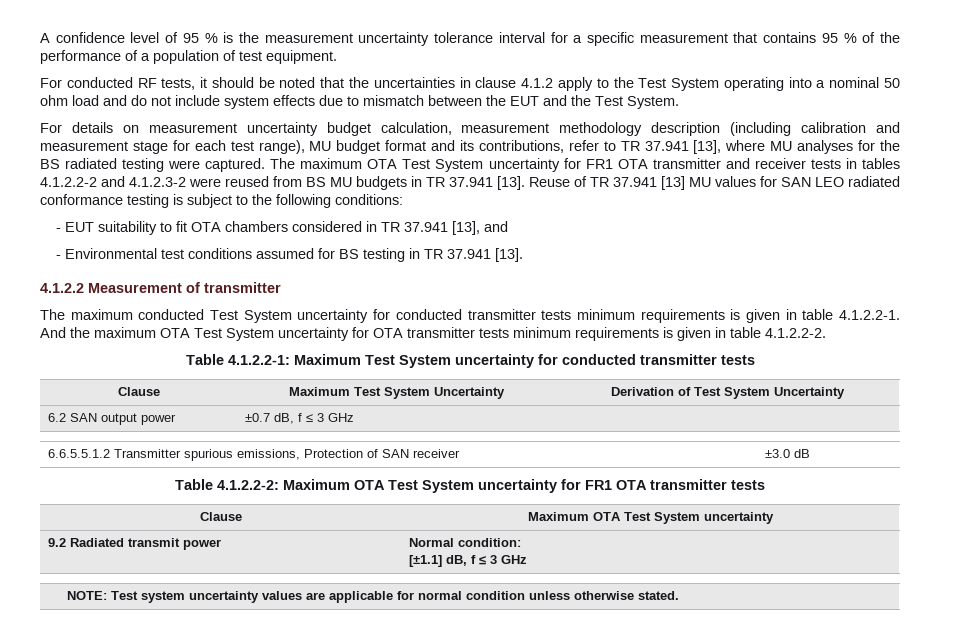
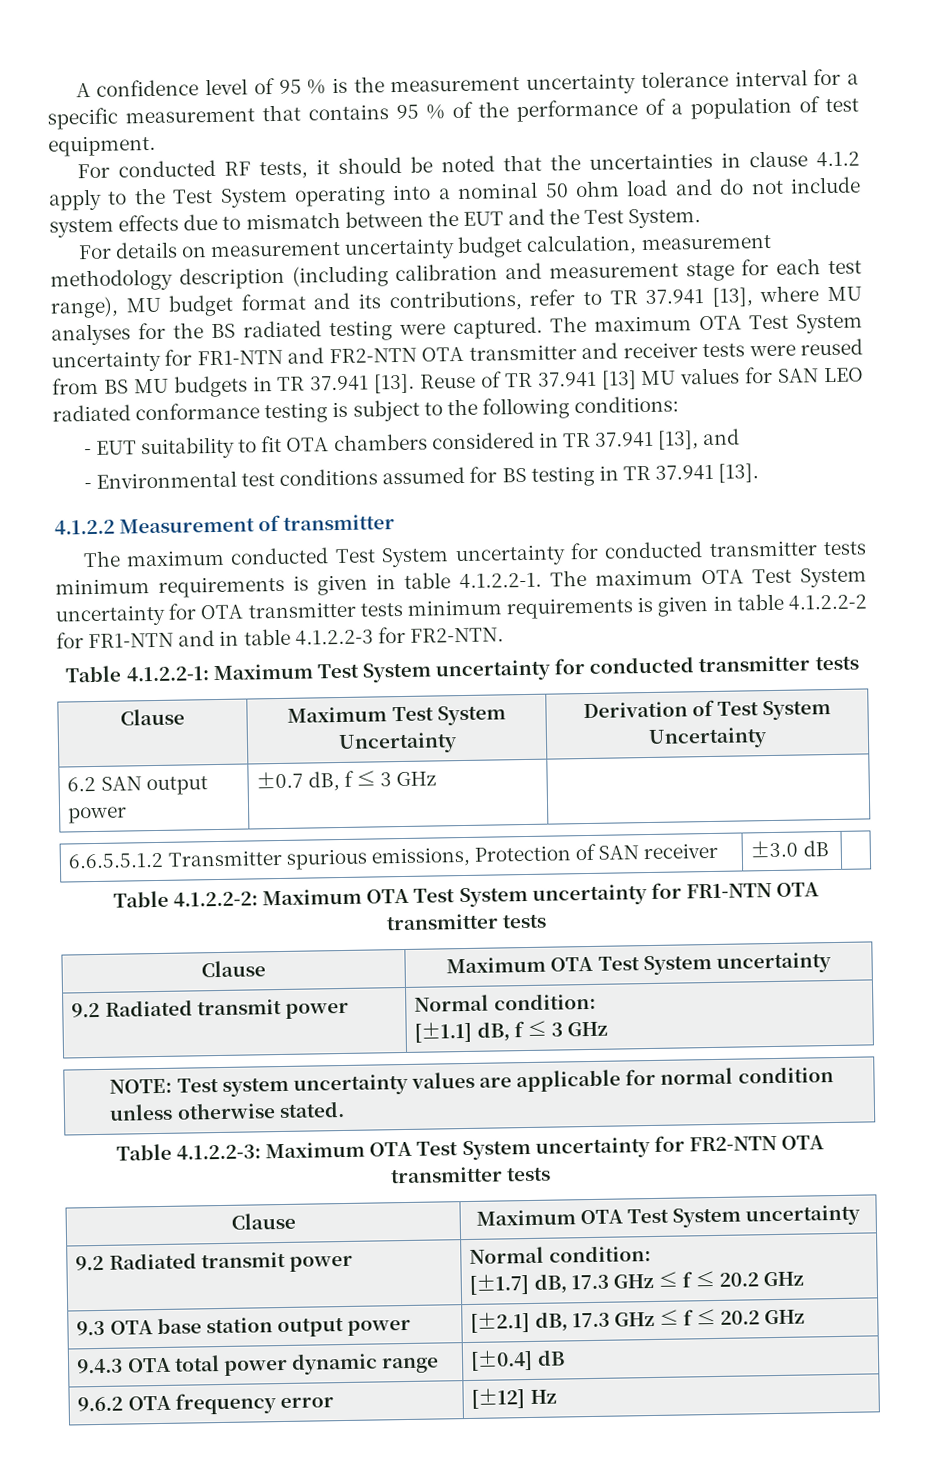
- The maximum OTA Test System uncertainty for FR1 OTA transmitter and receiver tests in tables 4.1.2.2-2 and 4.1.2.3-2 were reused from BS MU budgets in TR 37.941 [13].
+ The maximum OTA Test System uncertainty for FR1-NTN and FR2-NTN OTA transmitter and receiver tests were reused from BS MU budgets in TR 37.941 [13].
- The maximum conducted Test System uncertainty for conducted transmitter tests minimum requirements is given in table 4.1.2.2-1. And the maximum OTA Test System uncertainty for OTA transmitter tests minimum requirements is given in table 4.1.2.2-2.
+ The maximum conducted Test System uncertainty for conducted transmitter tests minimum requirements is given in table 4.1.2.2-1. The maximum OTA Test System uncertainty for OTA transmitter tests minimum requirements is given in table 4.1.2.2-2 for FR1-NTN and in table 4.1.2.2-3 for FR2-NTN.
- Table 4.1.2.2-2: Maximum OTA Test System uncertainty for FR1 OTA transmitter tests
+ Table 4.1.2.2-2: Maximum OTA Test System uncertainty for FR1-NTN OTA transmitter tests
+ Table 4.1.2.2-3: Maximum OTA Test System uncertainty for FR2-NTN OTA transmitter tests
+ Clause | Maximum OTA Test System uncertainty
+ 9.2 Radiated transmit power | Normal condition:
+ [±1.7] dB, 17.3 GHz ≤ f ≤ 20.2 GHz
+ 9.3 OTA base station output power | [±2.1] dB, 17.3 GHz ≤ f ≤ 20.2 GHz
+ 9.4.3 OTA total power dynamic range | [±0.4] dB
+ 9.6.2 OTA frequency error | [±12] Hz

